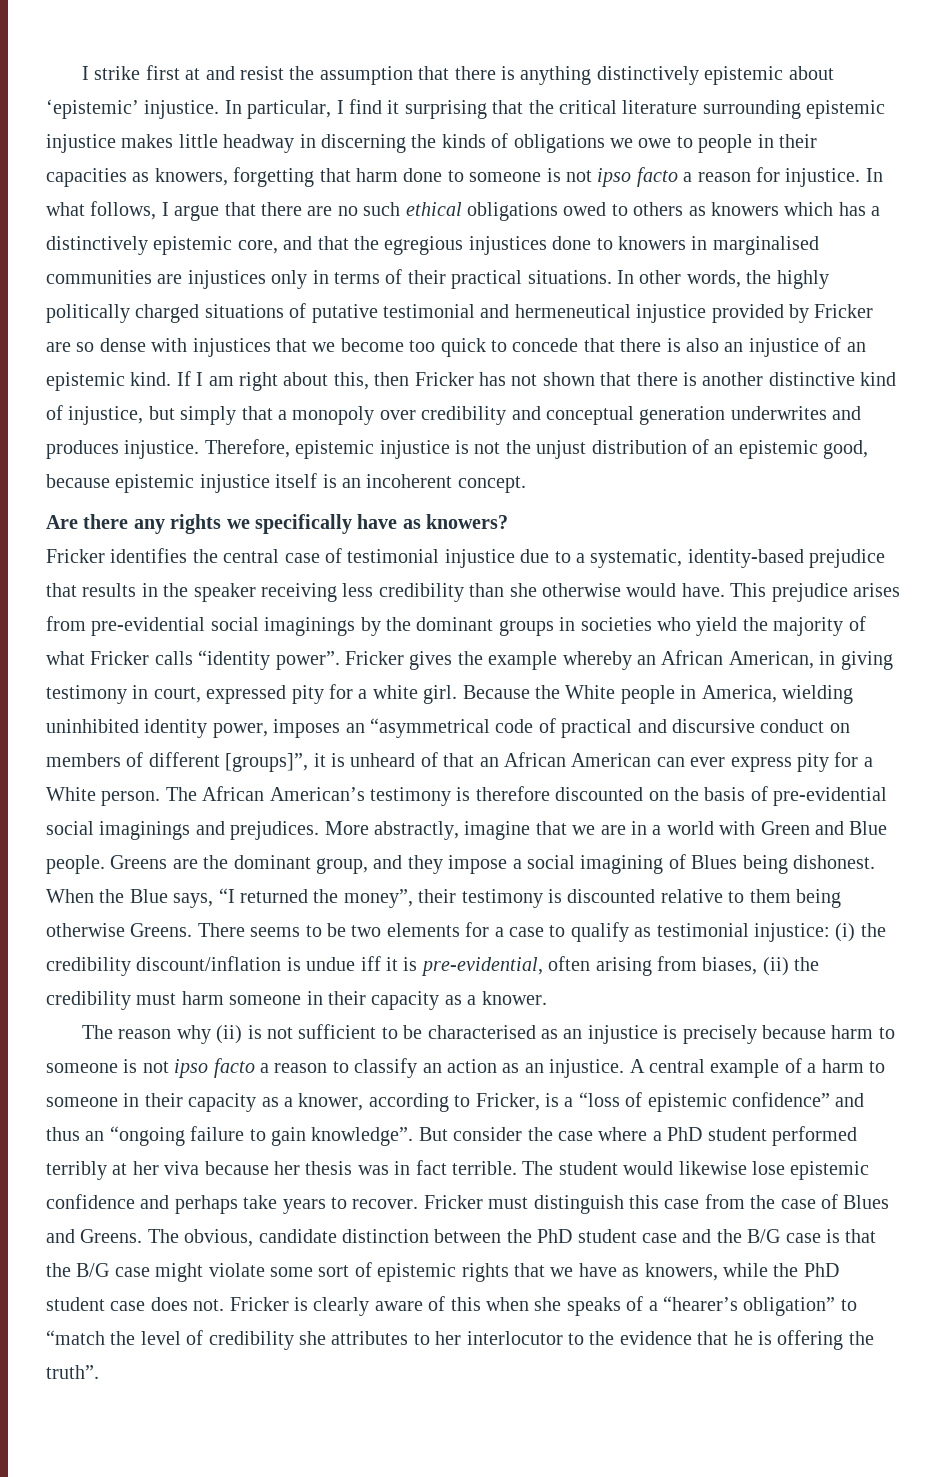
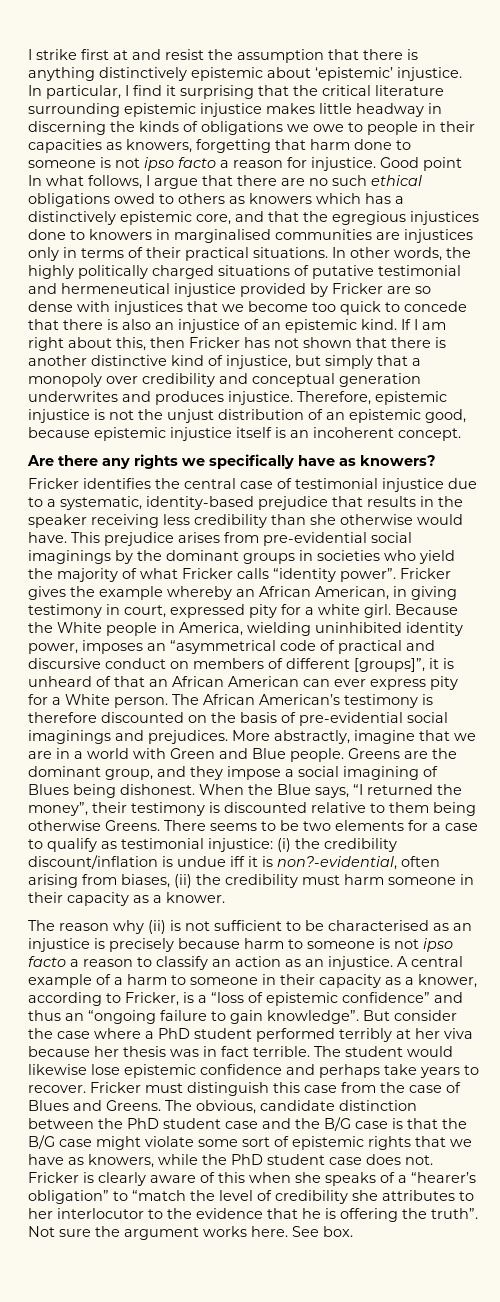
- In what follows, I argue that there are no such ethical obligations owed to others as knowers which has a distinctively epistemic core, and that the egregious injustices done to knowers in marginalised communities are injustices only in terms of their practical situations.
+ Good point In what follows, I argue that there are no such ethical obligations owed to others as knowers which has a distinctively epistemic core, and that the egregious injustices done to knowers in marginalised communities are injustices only in terms of their practical situations.
- There seems to be two elements for a case to qualify as testimonial injustice: (i) the credibility discount/inflation is undue iff it is pre-evidential, often arising from biases, (ii) the credibility must harm someone in their capacity as a knower.
+ There seems to be two elements for a case to qualify as testimonial injustice: (i) the credibility discount/inflation is undue iff it is non?-evidential, often arising from biases, (ii) the credibility must harm someone in their capacity as a knower.
+ Not sure the argument works here. See box.

